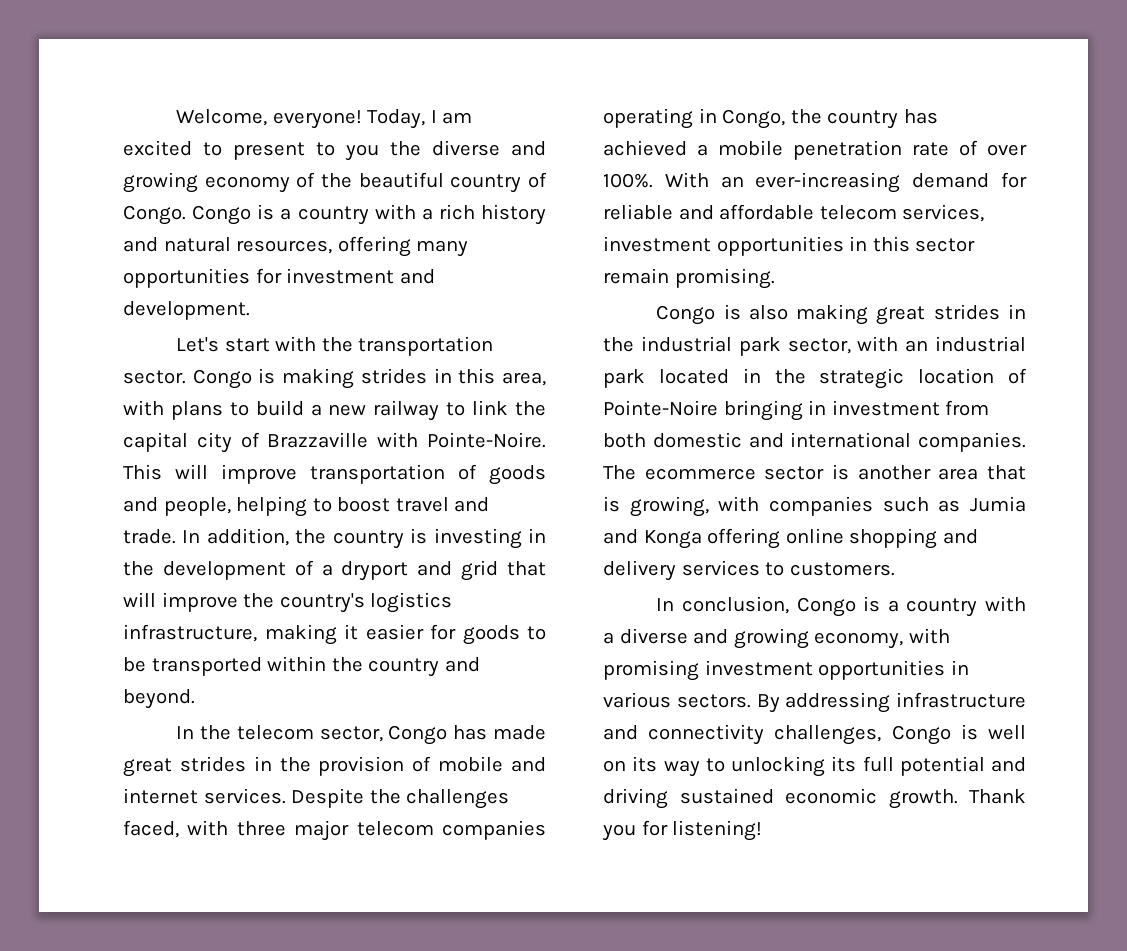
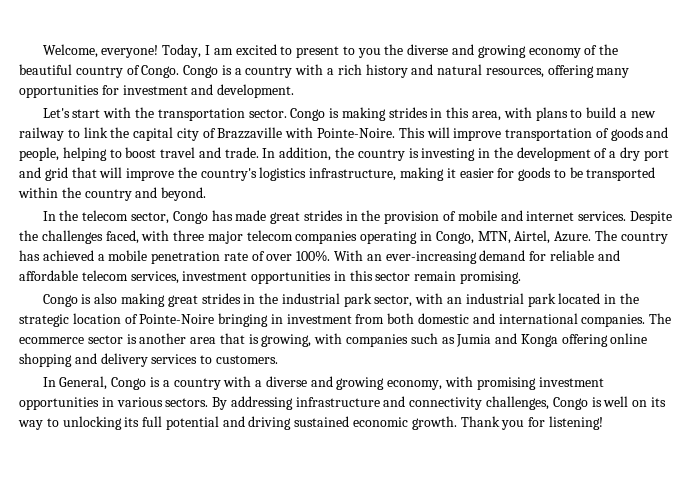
- In addition, the country is investing in the development of a dryport and grid that will improve the country's logistics infrastructure, making it easier for goods to be transported within the country and beyond.
+ In addition, the country is investing in the development of a dry port and grid that will improve the country's logistics infrastructure, making it easier for goods to be transported within the country and beyond.
- Despite the challenges faced, with three major telecom companies operating in Congo, the country has achieved a mobile penetration rate of over 100%.
+ Despite the challenges faced, with three major telecom companies operating in Congo, MTN, Airtel, Azure. The country has achieved a mobile penetration rate of over 100%.
- In conclusion, Congo is a country with a diverse and growing economy, with promising investment opportunities in various sectors.
+ In General, Congo is a country with a diverse and growing economy, with promising investment opportunities in various sectors.

